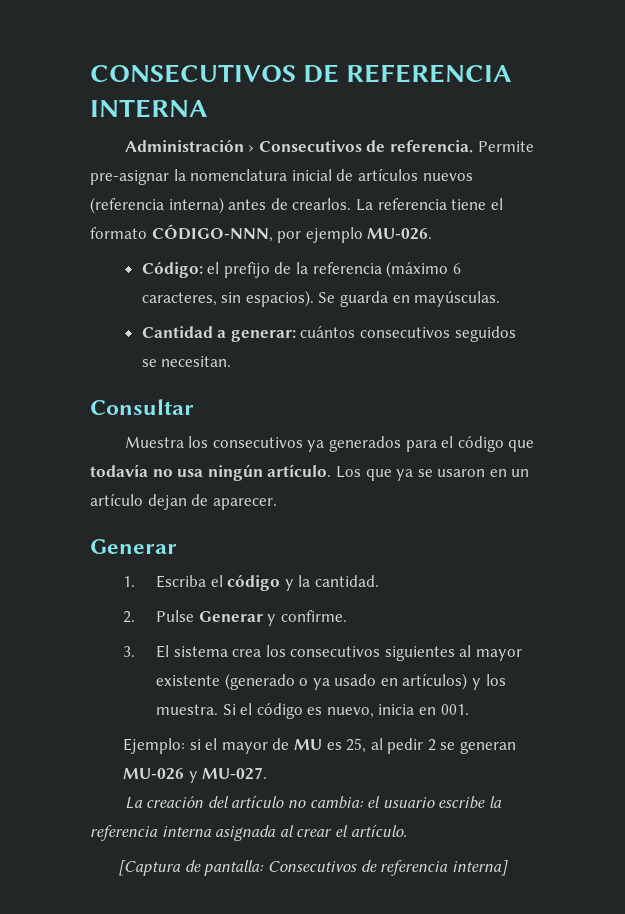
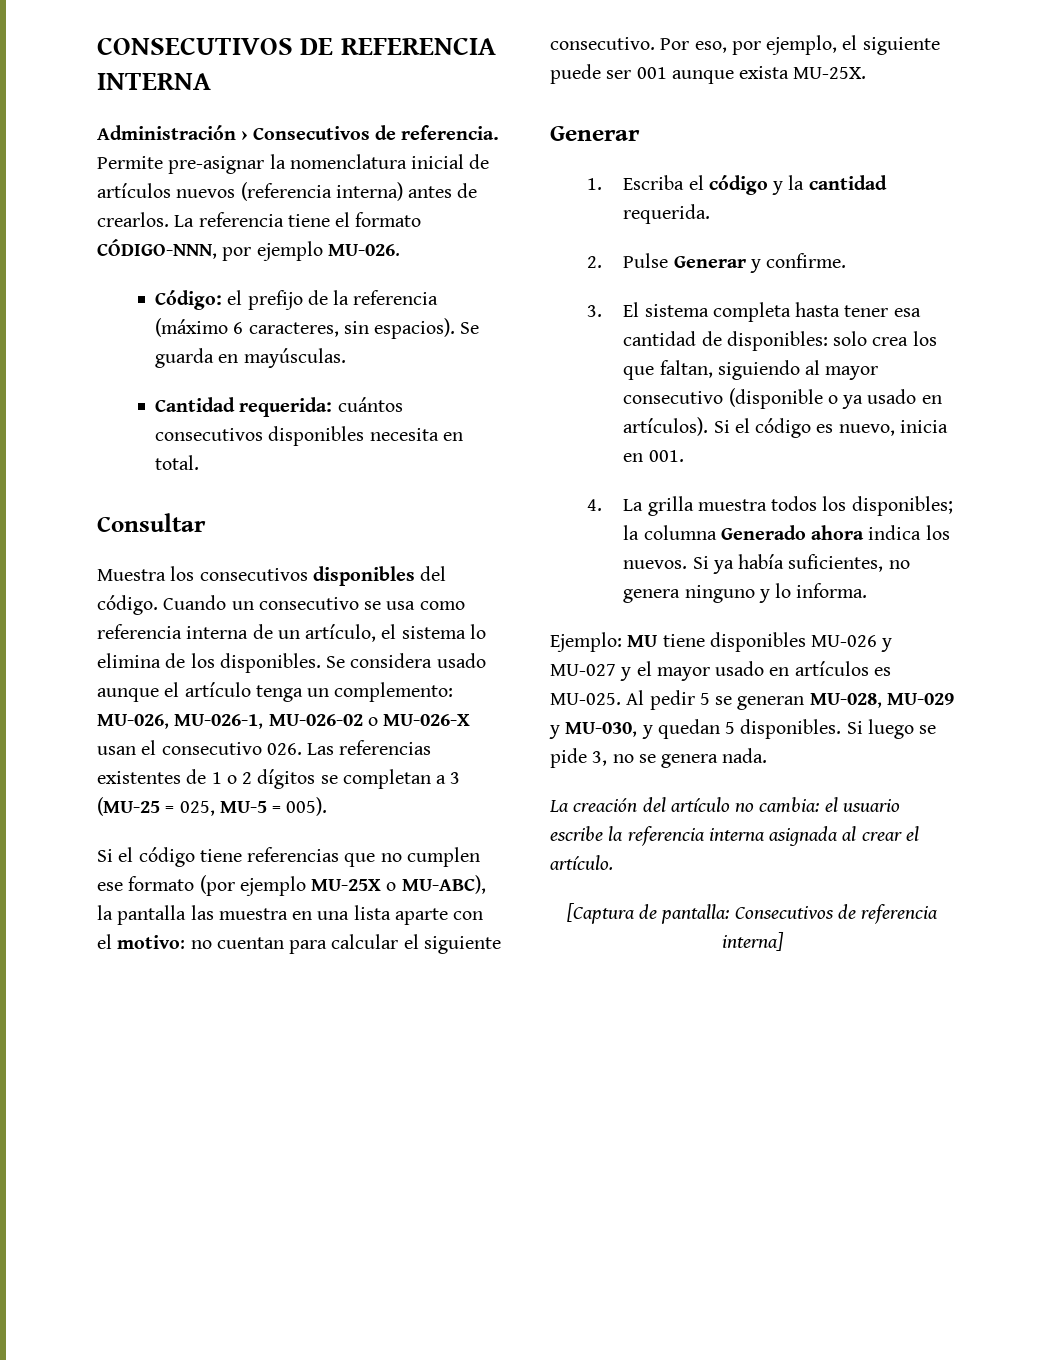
- Cantidad a generar: cuántos consecutivos seguidos se necesitan.
+ Cantidad requerida: cuántos consecutivos disponibles necesita en total.
  Consultar
- Muestra los consecutivos ya generados para el código que todavía no usa ningún artículo. Los que ya se usaron en un artículo dejan de aparecer.
+ Muestra los consecutivos disponibles del código. Cuando un consecutivo se usa como referencia interna de un artículo, el sistema lo elimina de los disponibles. Se considera usado aunque el artículo tenga un complemento: MU-026, MU-026-1, MU-026-02 o MU-026-X usan el consecutivo 026. Las referencias existentes de 1 o 2 dígitos se completan a 3 (MU-25 = 025, MU-5 = 005).
+ Si el código tiene referencias que no cumplen ese formato (por ejemplo MU-25X o MU-ABC), la pantalla las muestra en una lista aparte con el motivo: no cuentan para calcular el siguiente consecutivo. Por eso, por ejemplo, el siguiente puede ser 001 aunque exista MU-25X.
- 1. Escriba el código y la cantidad.
+ 1. Escriba el código y la cantidad requerida.
- 3. El sistema crea los consecutivos siguientes al mayor existente (generado o ya usado en artículos) y los muestra.
+ 3. El sistema completa hasta tener esa cantidad de disponibles: solo crea los que faltan, siguiendo al mayor consecutivo (disponible o ya usado en artículos).
- Ejemplo: si el mayor de MU es 25, al pedir 2 se generan MU-026 y MU-027.
+ 4. La grilla muestra todos los disponibles; la columna Generado ahora indica los nuevos. Si ya había suficientes, no genera ninguno y lo informa.
+ Ejemplo: MU tiene disponibles MU-026 y MU-027 y el mayor usado en artículos es MU-025. Al pedir 5 se generan MU-028, MU-029 y MU-030, y quedan 5 disponibles. Si luego se pide 3, no se genera nada.

